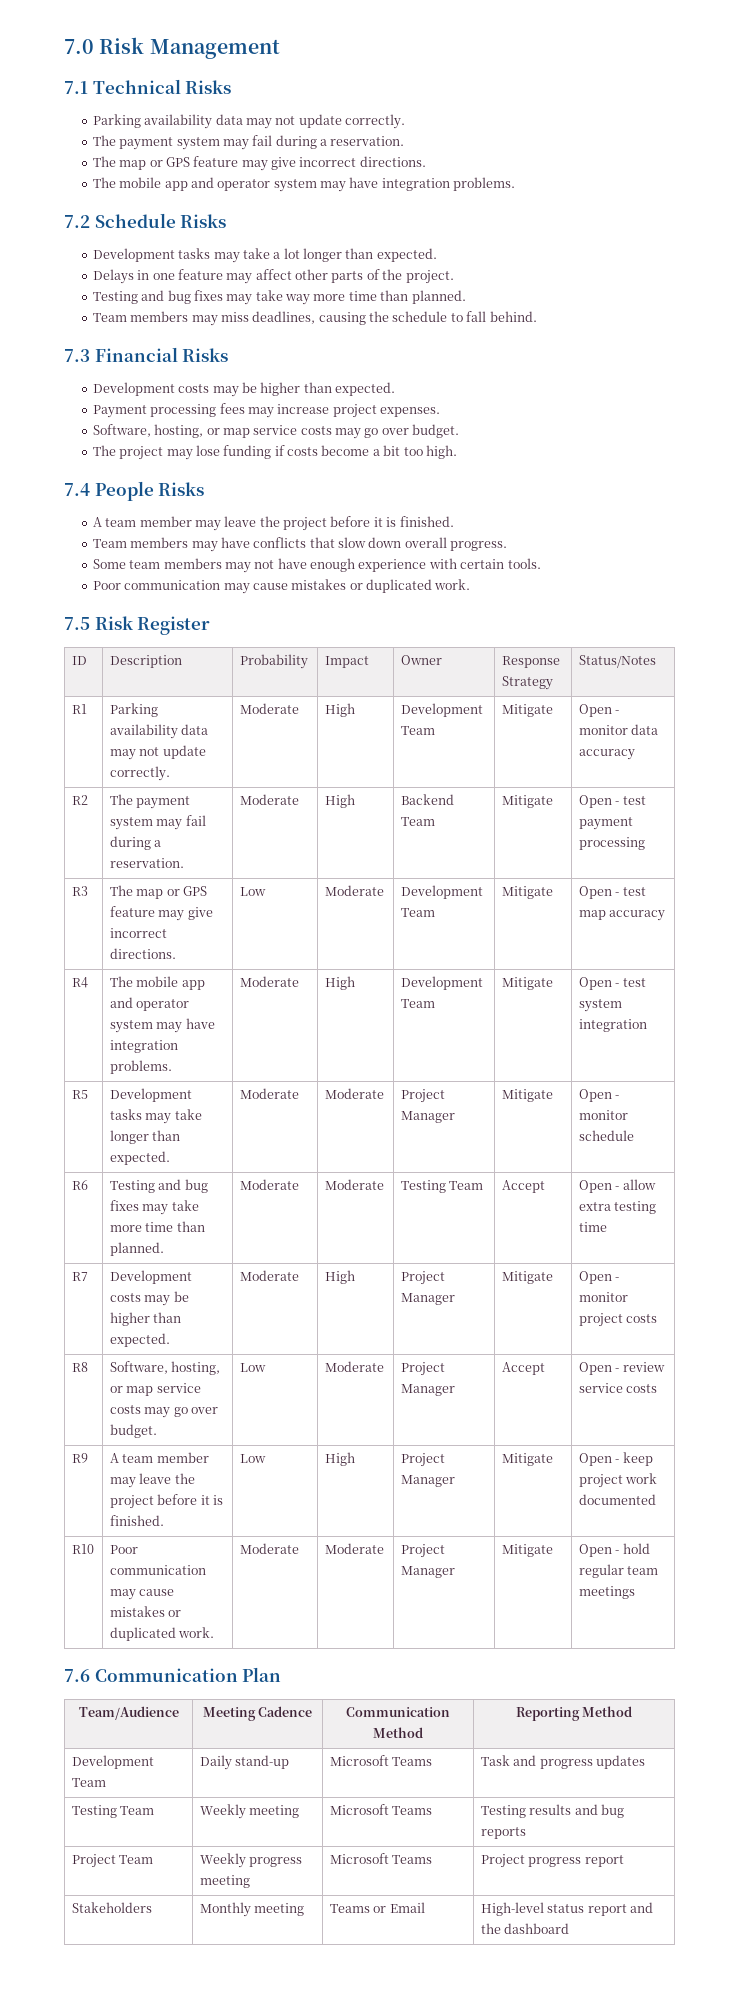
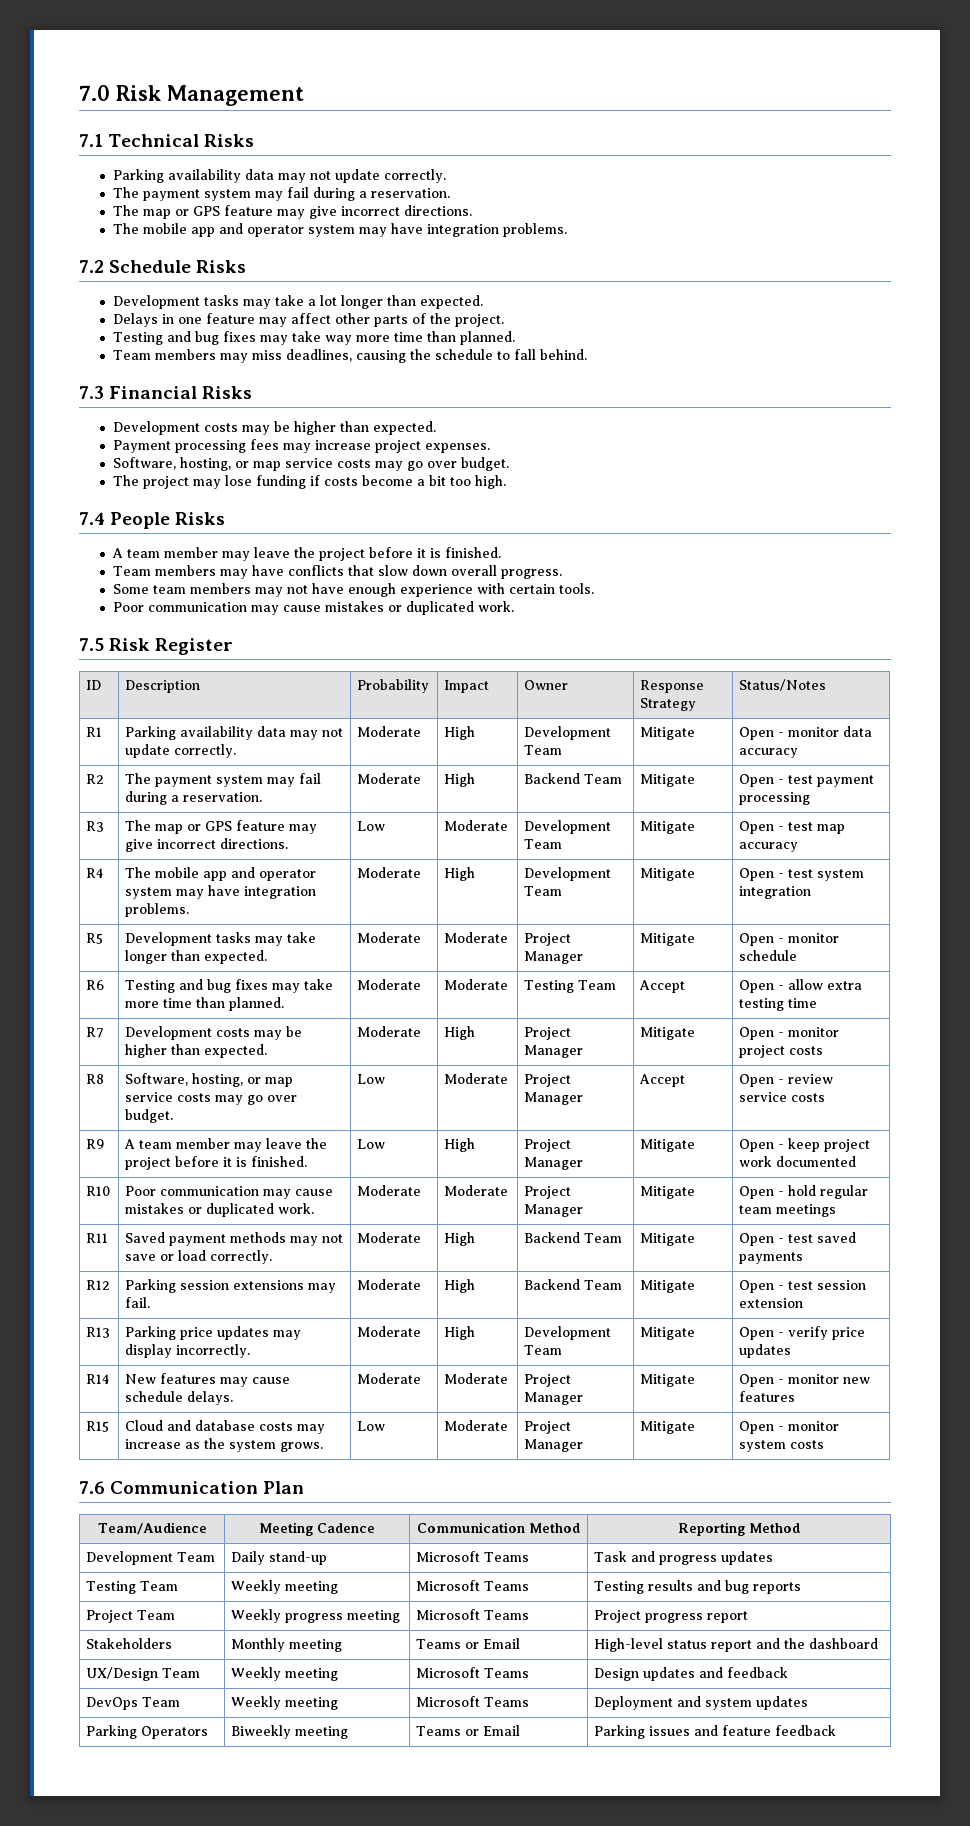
+ R11 | Saved payment methods may not save or load correctly. | Moderate | High | Backend Team | Mitigate | Open - test saved payments
+ R12 | Parking session extensions may fail. | Moderate | High | Backend Team | Mitigate | Open - test session extension
+ R13 | Parking price updates may display incorrectly. | Moderate | High | Development Team | Mitigate | Open - verify price updates
+ R14 | New features may cause schedule delays. | Moderate | Moderate | Project Manager | Mitigate | Open - monitor new features
+ R15 | Cloud and database costs may increase as the system grows. | Low | Moderate | Project Manager | Mitigate | Open - monitor system costs
+ UX/Design Team | Weekly meeting | Microsoft Teams | Design updates and feedback
+ DevOps Team | Weekly meeting | Microsoft Teams | Deployment and system updates
+ Parking Operators | Biweekly meeting | Teams or Email | Parking issues and feature feedback

